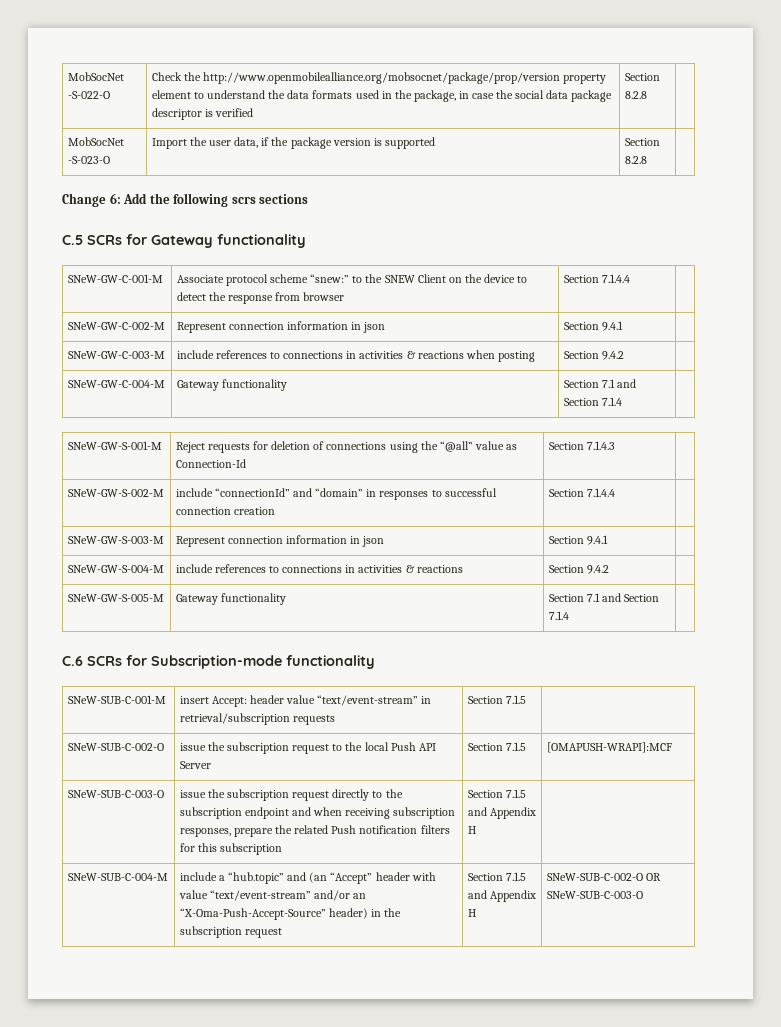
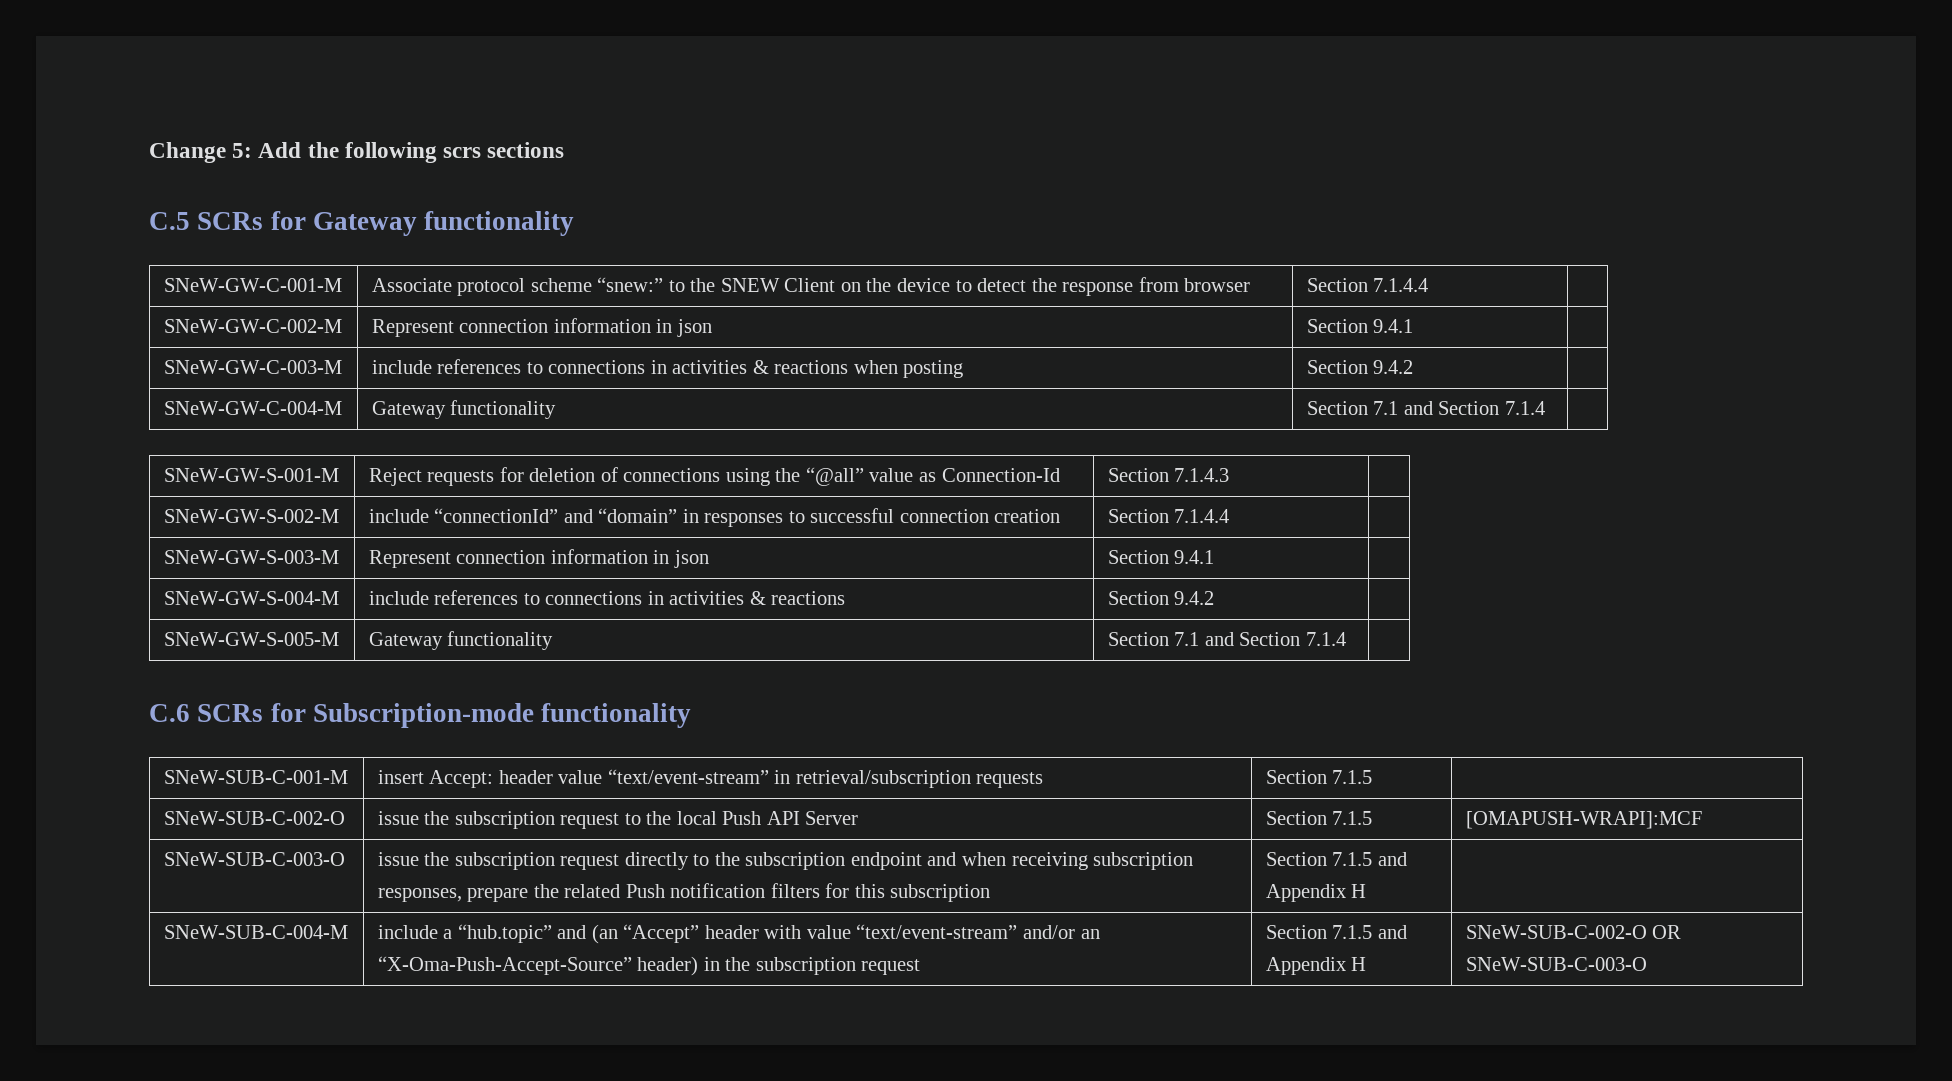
- MobSocNet -S-022-O | Check the http://www.openmobilealliance.org/mobsocnet/package/prop/version property element to understand the data formats used in the package, in case the social data package descriptor is verified | Section 8.2.8 |
- MobSocNet -S-023-O | Import the user data, if the package version is supported | Section 8.2.8 |
- Change 6: Add the following scrs sections
+ Change 5: Add the following scrs sections

